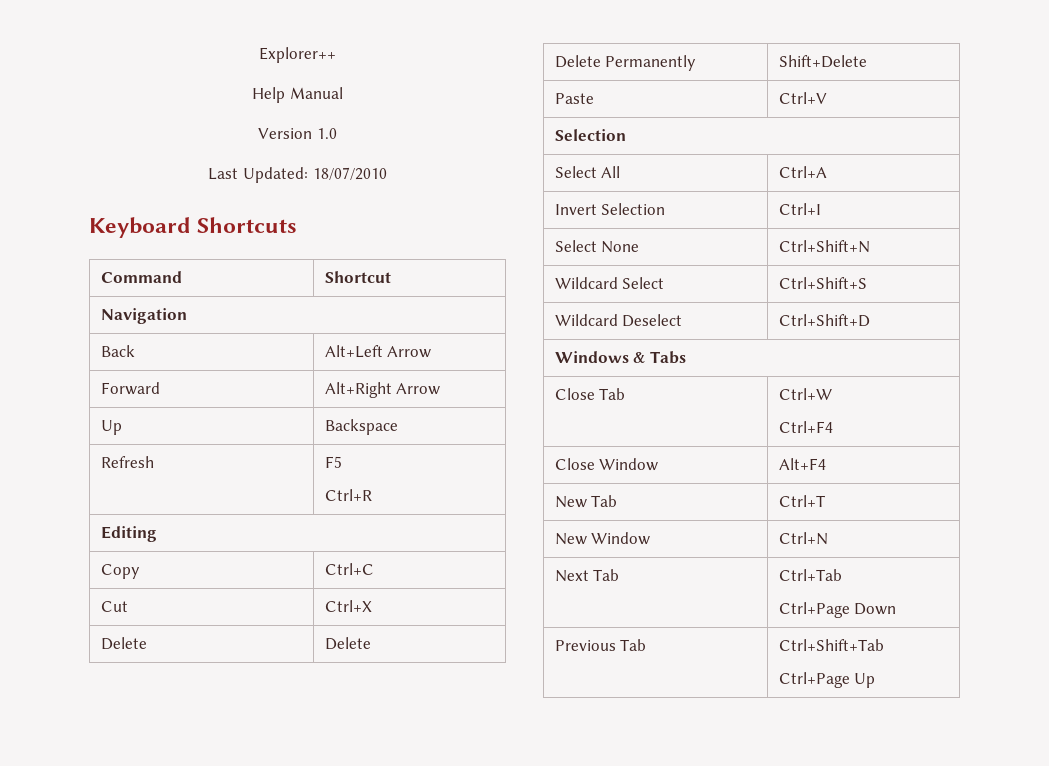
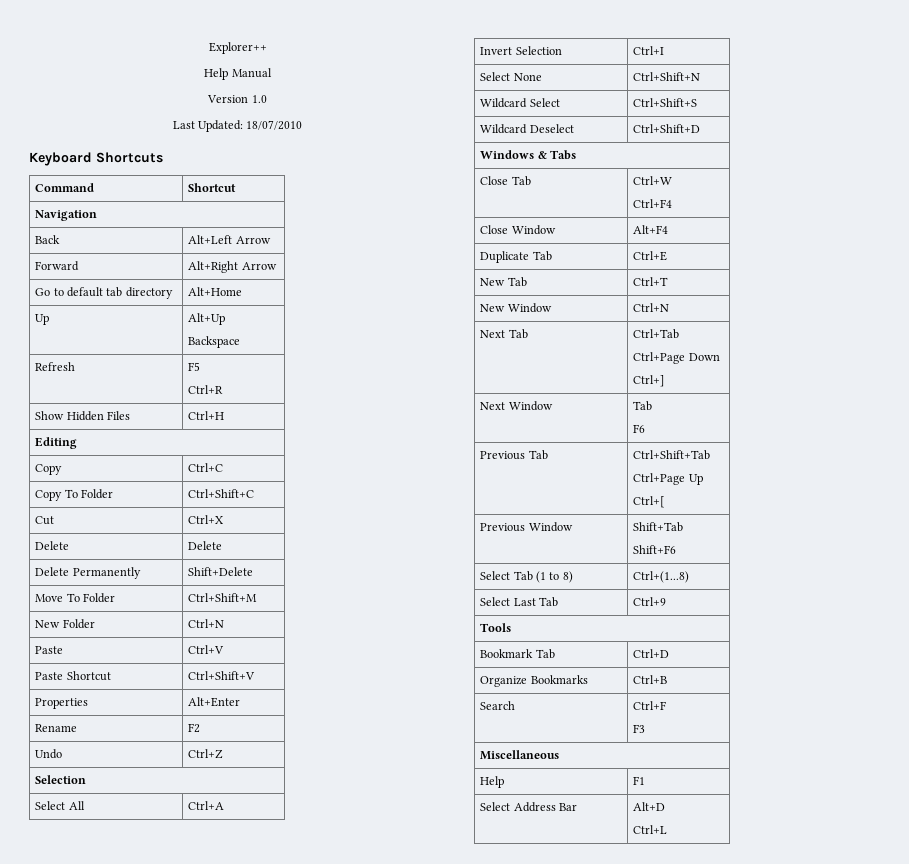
+ Go to default tab directory | Alt+Home
- Up | Backspace
+ Up | Alt+Up
+ Backspace
+ Show Hidden Files | Ctrl+H
+ Copy To Folder | Ctrl+Shift+C
+ Move To Folder | Ctrl+Shift+M
+ New Folder | Ctrl+N
  Paste | Ctrl+V
+ Paste Shortcut | Ctrl+Shift+V
+ Properties | Alt+Enter
+ Rename | F2
+ Undo | Ctrl+Z
+ Duplicate Tab | Ctrl+E
  Next Tab | Ctrl+Tab
  Ctrl+Page Down
+ Ctrl+]
+ Next Window | Tab
+ F6
  Previous Tab | Ctrl+Shift+Tab
  Ctrl+Page Up
+ Ctrl+[
+ Previous Window | Shift+Tab
+ Shift+F6
+ Select Tab (1 to 8) | Ctrl+(1...8)
+ Select Last Tab | Ctrl+9
+ Tools
+ Bookmark Tab | Ctrl+D
+ Organize Bookmarks | Ctrl+B
+ Search | Ctrl+F
+ F3
+ Miscellaneous
+ Help | F1
+ Select Address Bar | Alt+D
+ Ctrl+L

